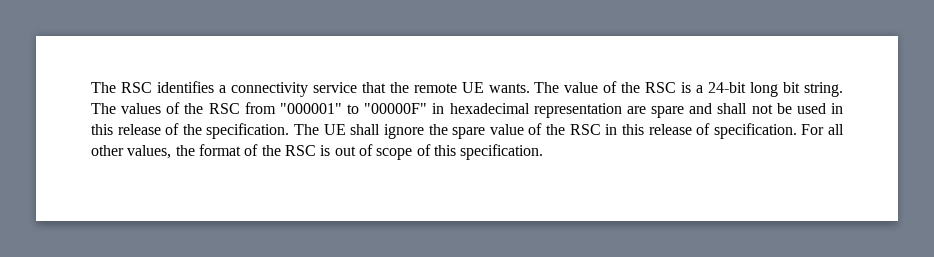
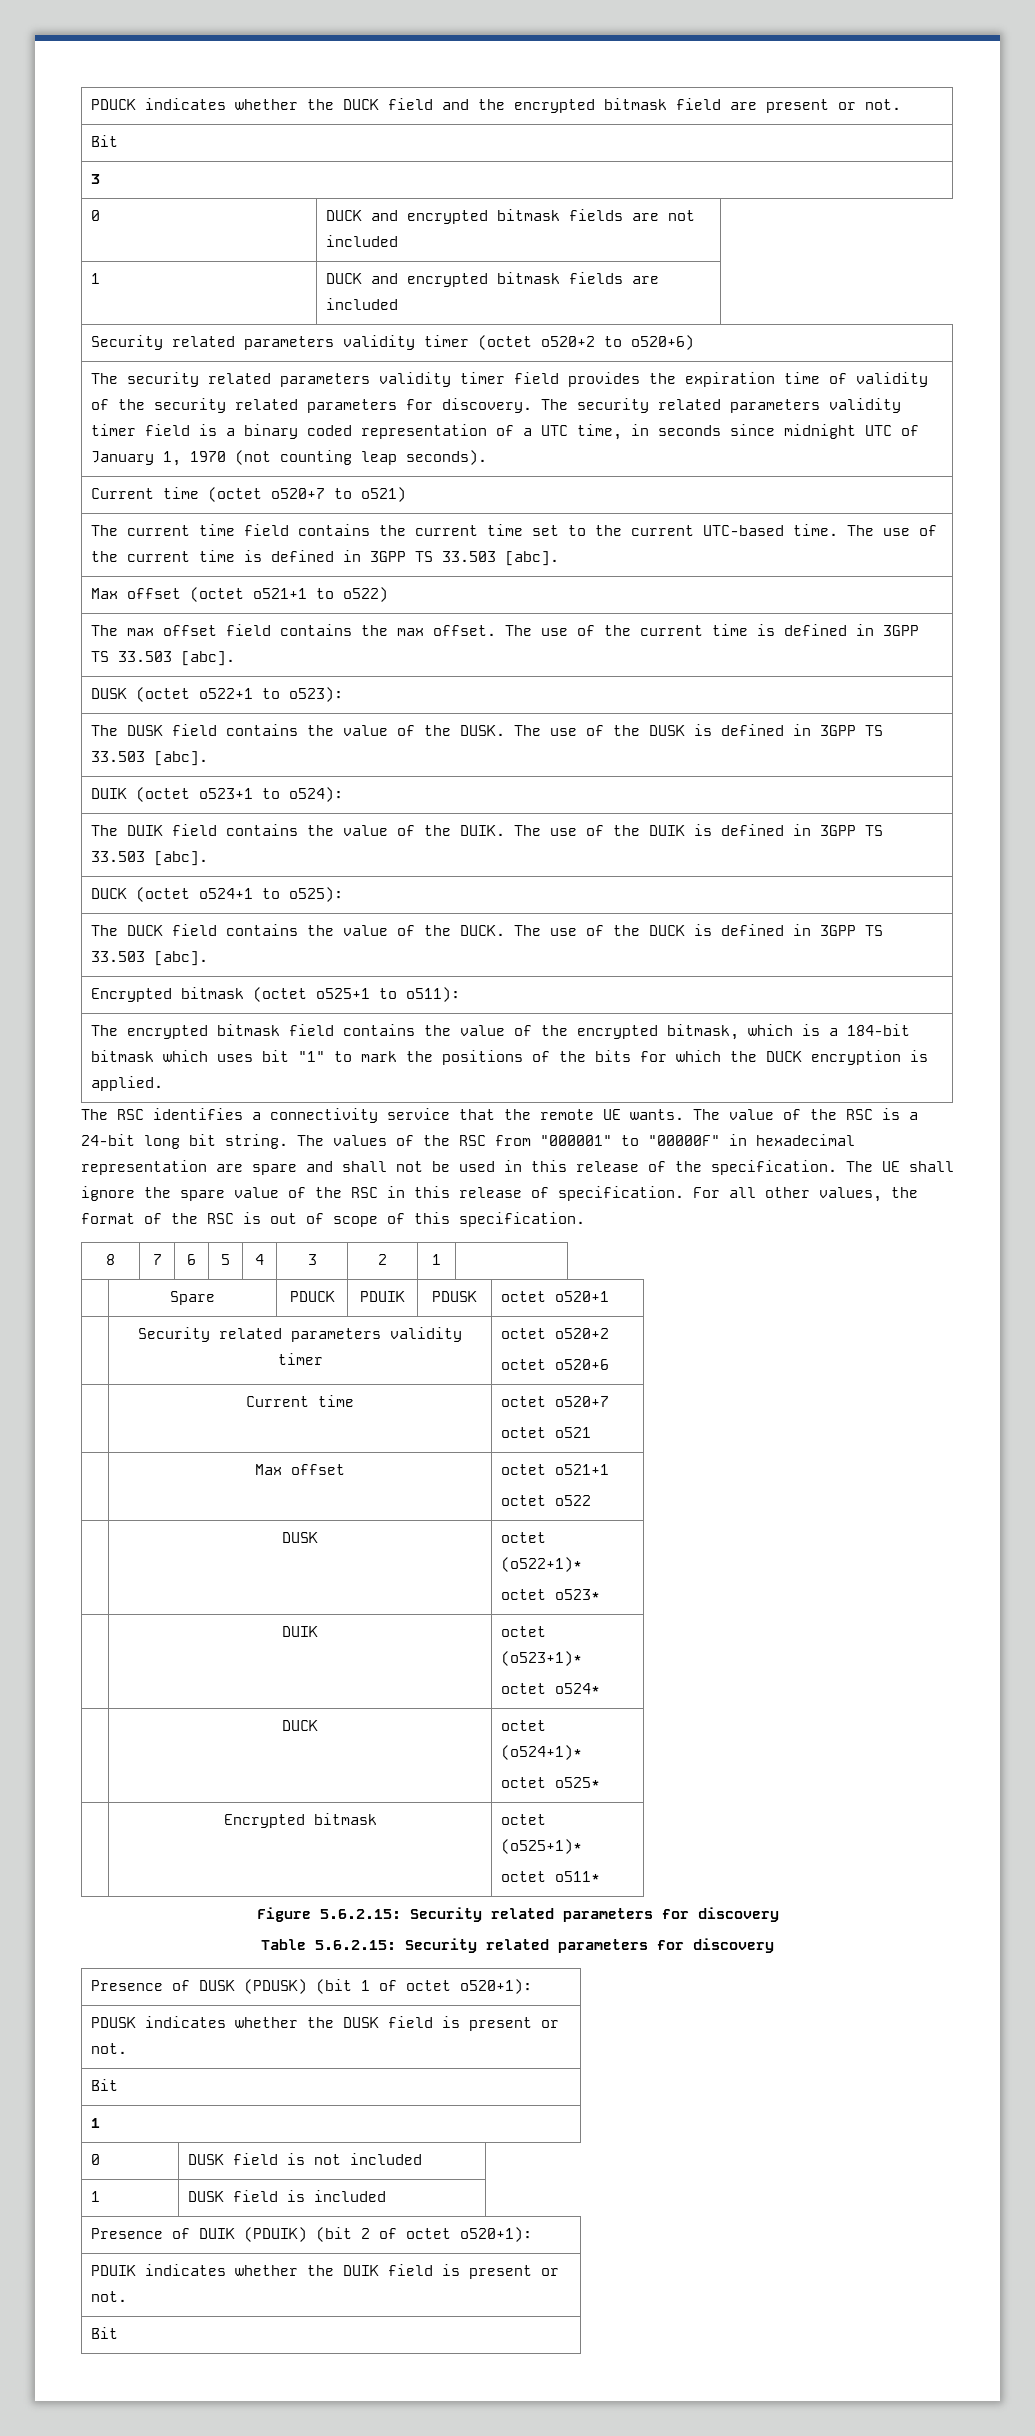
+ PDUCK indicates whether the DUCK field and the encrypted bitmask field are present or not.
+ Bit
+ 3
+ 0 | DUCK and encrypted bitmask fields are not included
+ 1 | DUCK and encrypted bitmask fields are included
+ Security related parameters validity timer (octet o520+2 to o520+6)
+ The security related parameters validity timer field provides the expiration time of validity of the security related parameters for discovery. The security related parameters validity timer field is a binary coded representation of a UTC time, in seconds since midnight UTC of January 1, 1970 (not counting leap seconds).
+ Current time (octet o520+7 to o521)
+ The current time field contains the current time set to the current UTC-based time. The use of the current time is defined in 3GPP TS 33.503 [abc].
+ Max offset (octet o521+1 to o522)
+ The max offset field contains the max offset. The use of the current time is defined in 3GPP TS 33.503 [abc].
+ DUSK (octet o522+1 to o523):
+ The DUSK field contains the value of the DUSK. The use of the DUSK is defined in 3GPP TS 33.503 [abc].
+ DUIK (octet o523+1 to o524):
+ The DUIK field contains the value of the DUIK. The use of the DUIK is defined in 3GPP TS 33.503 [abc].
+ DUCK (octet o524+1 to o525):
+ The DUCK field contains the value of the DUCK. The use of the DUCK is defined in 3GPP TS 33.503 [abc].
+ Encrypted bitmask (octet o525+1 to o511):
+ The encrypted bitmask field contains the value of the encrypted bitmask, which is a 184-bit bitmask which uses bit "1" to mark the positions of the bits for which the DUCK encryption is applied.
+ 8 | 7 | 6 | 5 | 4 | 3 | 2 | 1 |
+ | Spare | PDUCK | PDUIK | PDUSK | octet o520+1
+ | Security related parameters validity timer | octet o520+2
+ octet o520+6
+ | Current time | octet o520+7
+ octet o521
+ | Max offset | octet o521+1
+ octet o522
+ | DUSK | octet (o522+1)*
+ octet o523*
+ | DUIK | octet (o523+1)*
+ octet o524*
+ | DUCK | octet (o524+1)*
+ octet o525*
+ | Encrypted bitmask | octet (o525+1)*
+ octet o511*
+ Figure 5.6.2.15: Security related parameters for discovery
+ Table 5.6.2.15: Security related parameters for discovery
+ Presence of DUSK (PDUSK) (bit 1 of octet o520+1):
+ PDUSK indicates whether the DUSK field is present or not.
+ Bit
+ 1
+ 0 | DUSK field is not included
+ 1 | DUSK field is included
+ Presence of DUIK (PDUIK) (bit 2 of octet o520+1):
+ PDUIK indicates whether the DUIK field is present or not.
+ Bit

